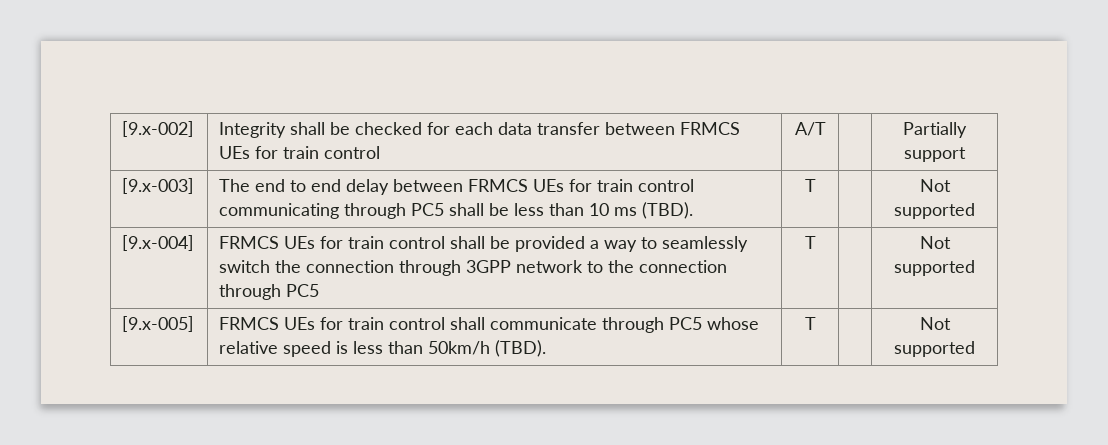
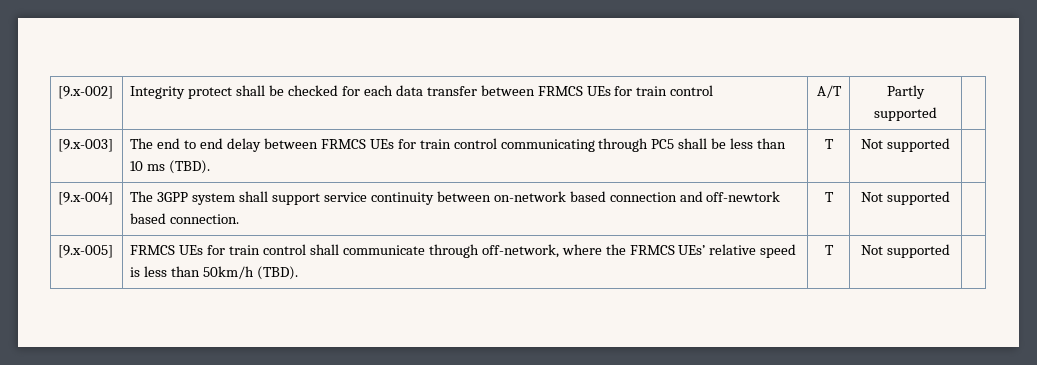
- [9.x-002] | Integrity shall be checked for each data transfer between FRMCS UEs for train control | A/T | | Partially support
+ [9.x-002] | Integrity protect shall be checked for each data transfer between FRMCS UEs for train control | A/T | Partly supported |
- [9.x-003] | The end to end delay between FRMCS UEs for train control communicating through PC5 shall be less than 10 ms (TBD). | T | | Not supported
- [9.x-004] | FRMCS UEs for train control shall be provided a way to seamlessly switch the connection through 3GPP network to the connection through PC5 | T | | Not supported
+ [9.x-003] | The end to end delay between FRMCS UEs for train control communicating through PC5 shall be less than 10 ms (TBD). | T | Not supported |
+ [9.x-004] | The 3GPP system shall support service continuity between on-network based connection and off-newtork based connection. | T | Not supported |
- [9.x-005] | FRMCS UEs for train control shall communicate through PC5 whose relative speed is less than 50km/h (TBD). | T | | Not supported
+ [9.x-005] | FRMCS UEs for train control shall communicate through off-network, where the FRMCS UEs’ relative speed is less than 50km/h (TBD). | T | Not supported |

